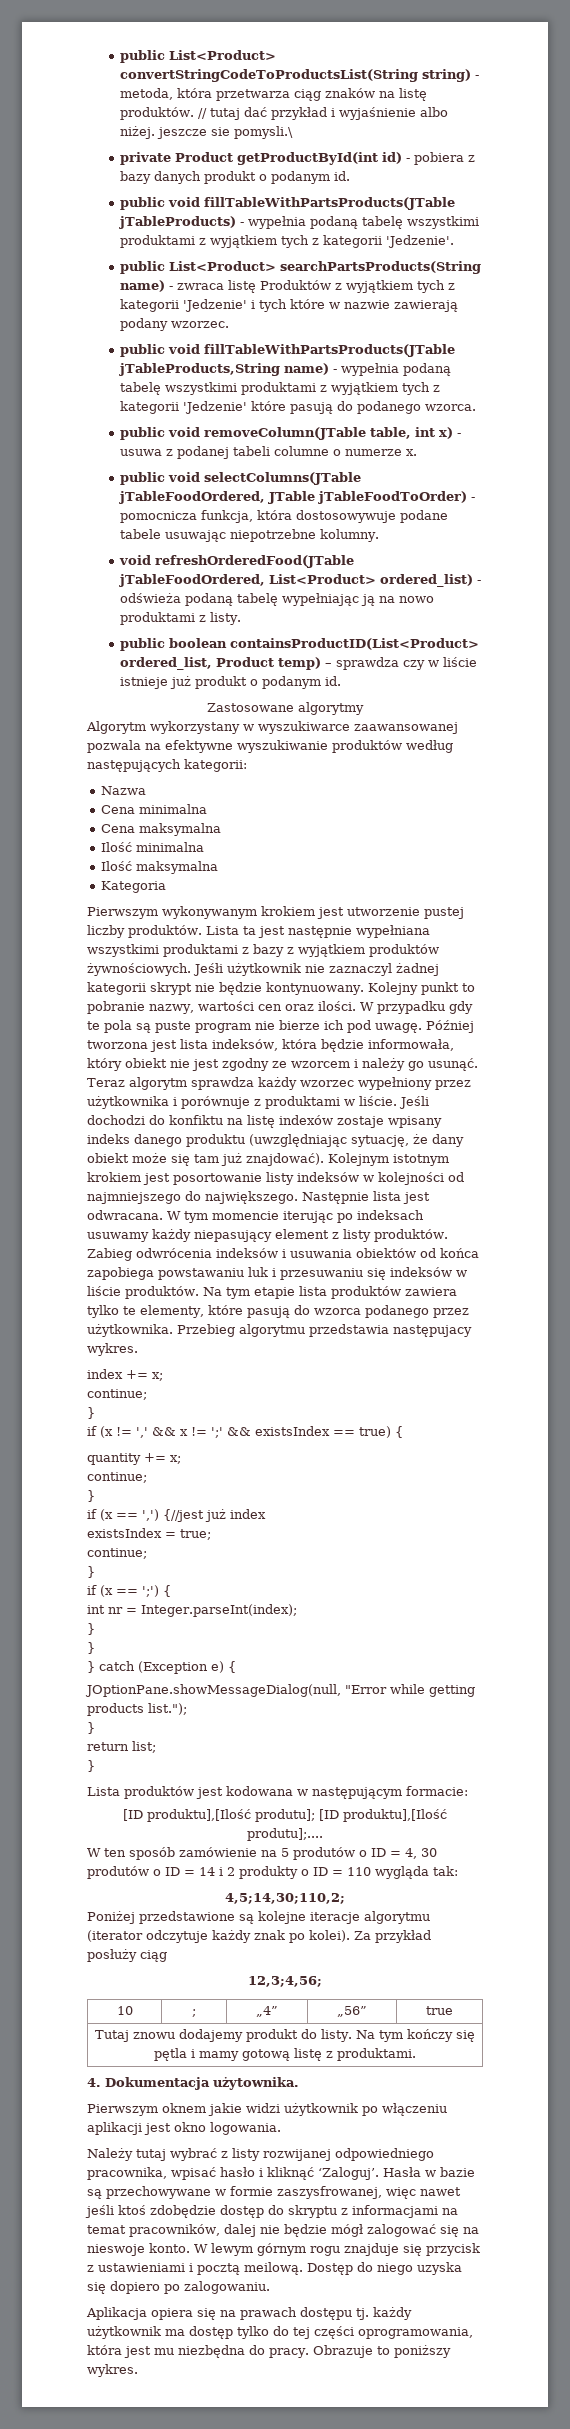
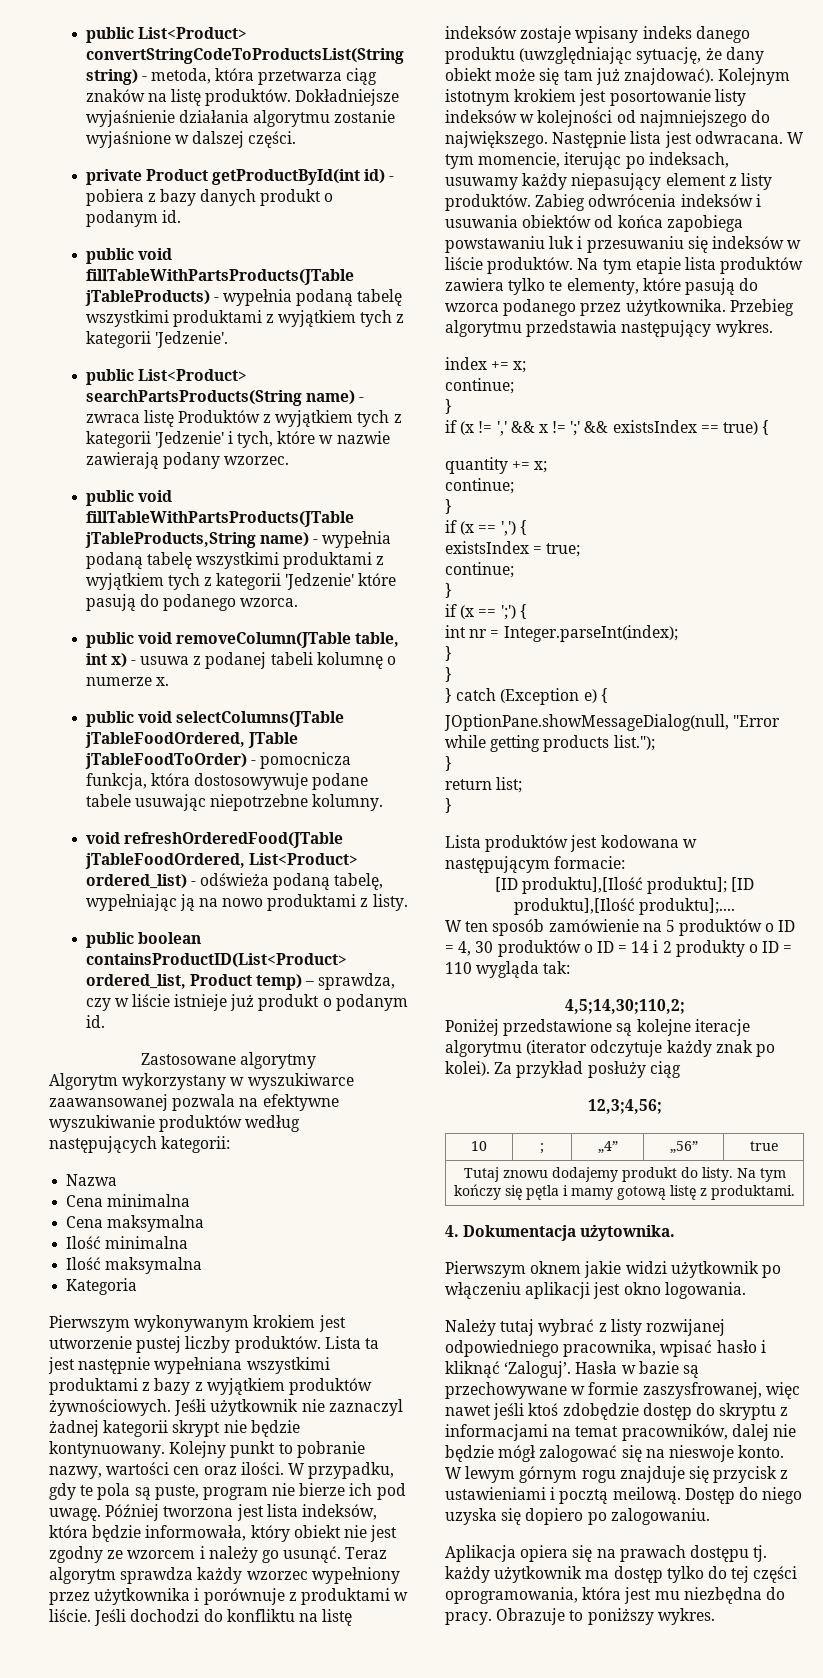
- // tutaj dać przykład i wyjaśnienie albo niżej. jeszcze sie pomysli.\
+ Dokładniejsze wyjaśnienie działania algorytmu zostanie wyjaśnione w dalszej części.
- public List<Product> searchPartsProducts(String name) - zwraca listę Produktów z wyjątkiem tych z kategorii 'Jedzenie' i tych które w nazwie zawierają podany wzorzec.
+ public List<Product> searchPartsProducts(String name) - zwraca listę Produktów z wyjątkiem tych z kategorii 'Jedzenie' i tych, które w nazwie zawierają podany wzorzec.
- public void removeColumn(JTable table, int x) - usuwa z podanej tabeli columne o numerze x.
+ public void removeColumn(JTable table, int x) - usuwa z podanej tabeli kolumnę o numerze x.
- void refreshOrderedFood(JTable jTableFoodOrdered, List<Product> ordered_list) - odświeża podaną tabelę wypełniając ją na nowo produktami z listy.
+ void refreshOrderedFood(JTable jTableFoodOrdered, List<Product> ordered_list) - odświeża podaną tabelę, wypełniając ją na nowo produktami z listy.
- public boolean containsProductID(List<Product> ordered_list, Product temp) – sprawdza czy w liście istnieje już produkt o podanym id.
+ public boolean containsProductID(List<Product> ordered_list, Product temp) – sprawdza, czy w liście istnieje już produkt o podanym id.
- W przypadku gdy te pola są puste program nie bierze ich pod uwagę.
+ W przypadku, gdy te pola są puste, program nie bierze ich pod uwagę.
- Jeśli dochodzi do konfiktu na listę indexów zostaje wpisany indeks danego produktu (uwzględniając sytuację, że dany obiekt może się tam już znajdować).
+ Jeśli dochodzi do konfliktu na listę indeksów zostaje wpisany indeks danego produktu (uwzględniając sytuację, że dany obiekt może się tam już znajdować).
- W tym momencie iterując po indeksach usuwamy każdy niepasujący element z listy produktów.
+ W tym momencie, iterując po indeksach, usuwamy każdy niepasujący element z listy produktów.
- Przebieg algorytmu przedstawia następujacy wykres.
+ Przebieg algorytmu przedstawia następujący wykres.
- if (x == ',') {//jest już index
+ if (x == ',') {
- [ID produktu],[Ilość produtu]; [ID produktu],[Ilość produtu];....
+ [ID produktu],[Ilość produktu]; [ID produktu],[Ilość produktu];....
- W ten sposób zamówienie na 5 produtów o ID = 4, 30 produtów o ID = 14 i 2 produkty o ID = 110 wygląda tak:
+ W ten sposób zamówienie na 5 produktów o ID = 4, 30 produktów o ID = 14 i 2 produkty o ID = 110 wygląda tak:

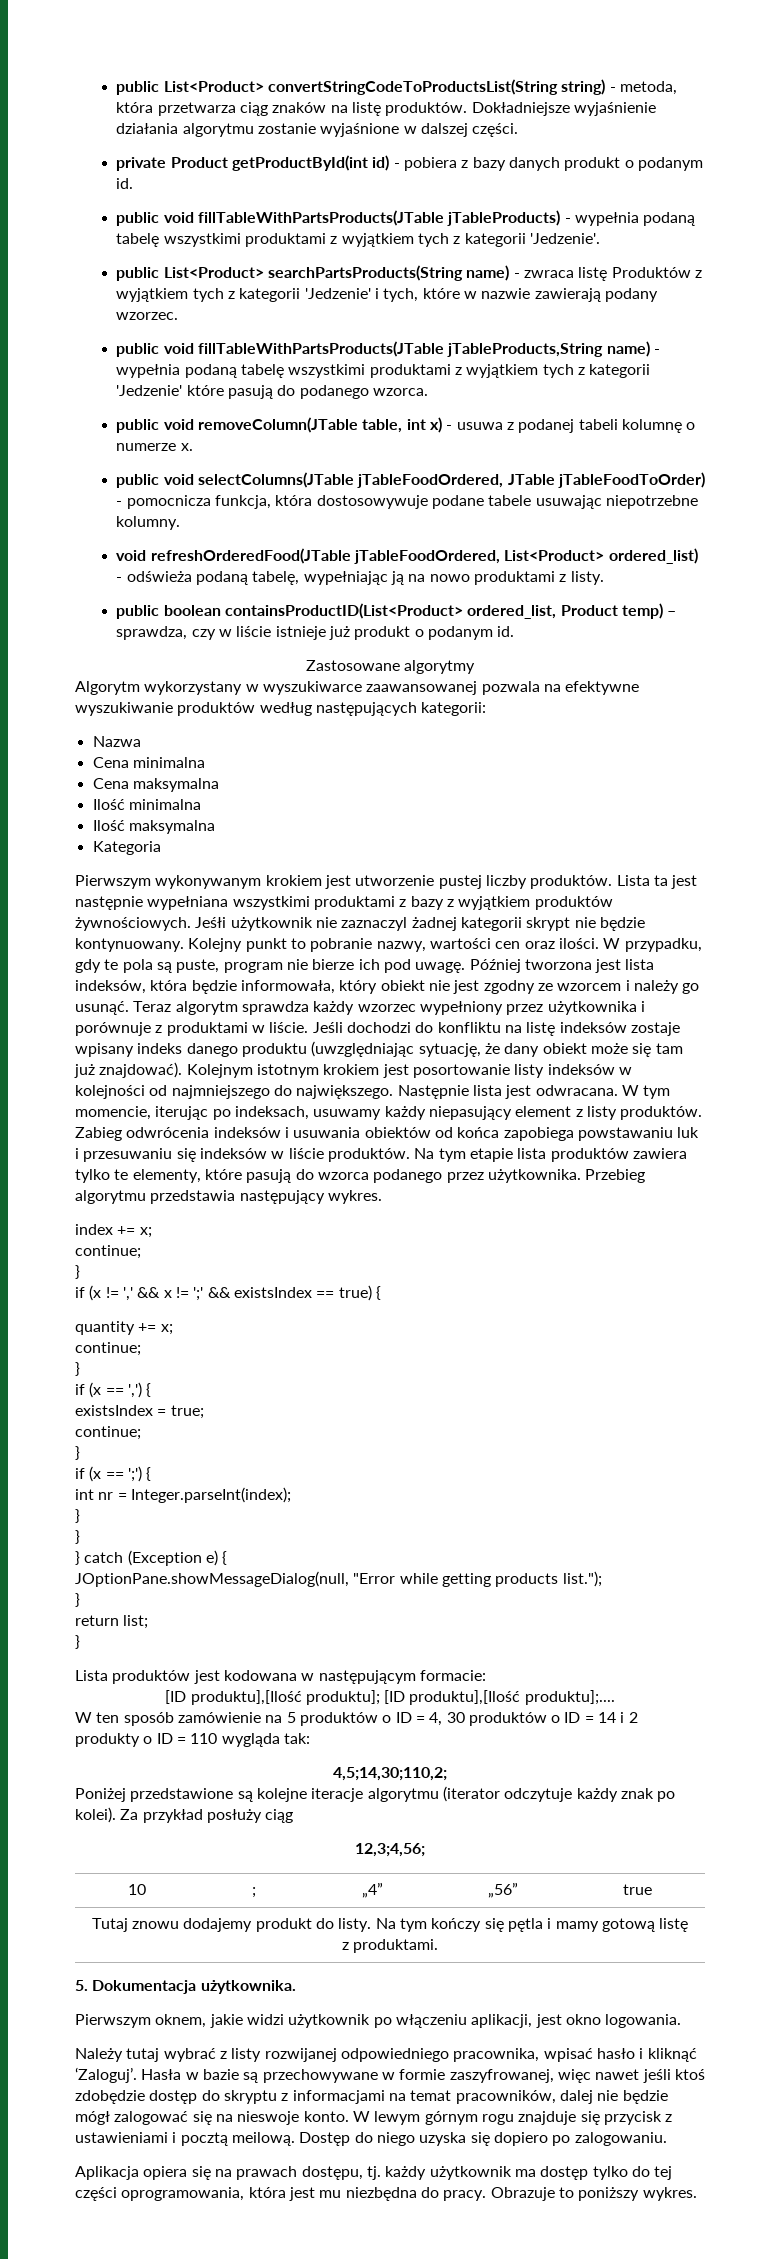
- 4. Dokumentacja użytownika.
- Pierwszym oknem jakie widzi użytkownik po włączeniu aplikacji jest okno logowania.
+ 5. Dokumentacja użytkownika.
+ Pierwszym oknem, jakie widzi użytkownik po włączeniu aplikacji, jest okno logowania.
- Hasła w bazie są przechowywane w formie zaszysfrowanej, więc nawet jeśli ktoś zdobędzie dostęp do skryptu z informacjami na temat pracowników, dalej nie będzie mógł zalogować się na nieswoje konto.
+ Hasła w bazie są przechowywane w formie zaszyfrowanej, więc nawet jeśli ktoś zdobędzie dostęp do skryptu z informacjami na temat pracowników, dalej nie będzie mógł zalogować się na nieswoje konto.
- Aplikacja opiera się na prawach dostępu tj. każdy użytkownik ma dostęp tylko do tej części oprogramowania, która jest mu niezbędna do pracy.
+ Aplikacja opiera się na prawach dostępu, tj. każdy użytkownik ma dostęp tylko do tej części oprogramowania, która jest mu niezbędna do pracy.

